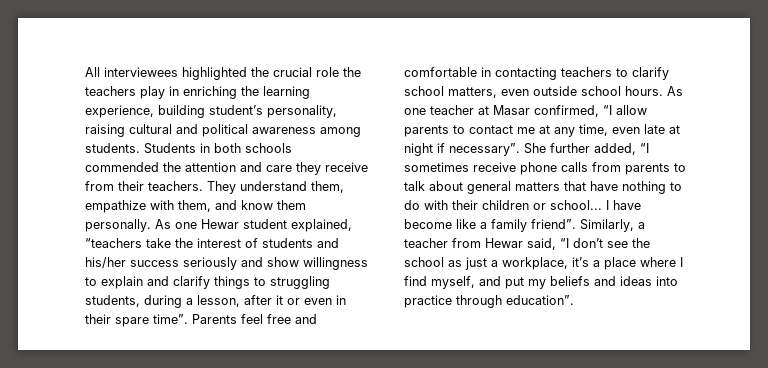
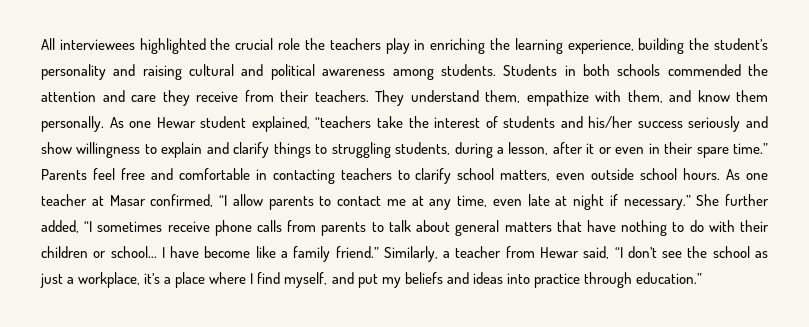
- All interviewees highlighted the crucial role the teachers play in enriching the learning experience, building student’s personality, raising cultural and political awareness among students.
+ All interviewees highlighted the crucial role the teachers play in enriching the learning experience, building the student’s personality and raising cultural and political awareness among students.
- As one Hewar student explained, “teachers take the interest of students and his/her success seriously and show willingness to explain and clarify things to struggling students, during a lesson, after it or even in their spare time”.
+ As one Hewar student explained, “teachers take the interest of students and his/her success seriously and show willingness to explain and clarify things to struggling students, during a lesson, after it or even in their spare time.”
- As one teacher at Masar confirmed, “I allow parents to contact me at any time, even late at night if necessary”.
+ As one teacher at Masar confirmed, “I allow parents to contact me at any time, even late at night if necessary.”
- I have become like a family friend”.
+ I have become like a family friend.”
- Similarly, a teacher from Hewar said, “I don’t see the school as just a workplace, it’s a place where I find myself, and put my beliefs and ideas into practice through education”.
+ Similarly, a teacher from Hewar said, “I don’t see the school as just a workplace, it’s a place where I find myself, and put my beliefs and ideas into practice through education.”

